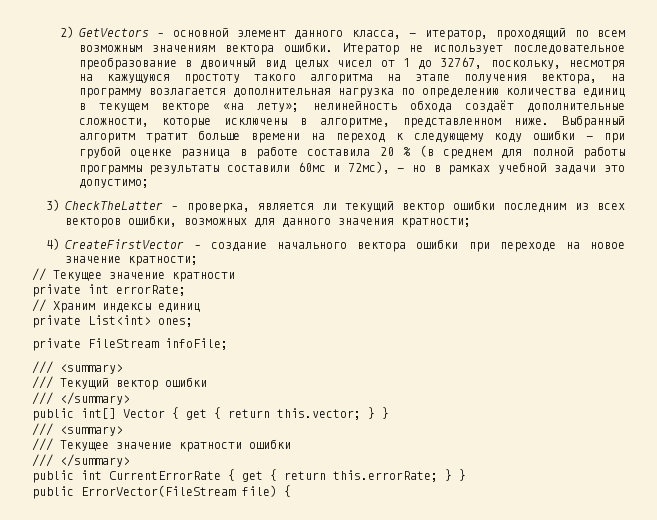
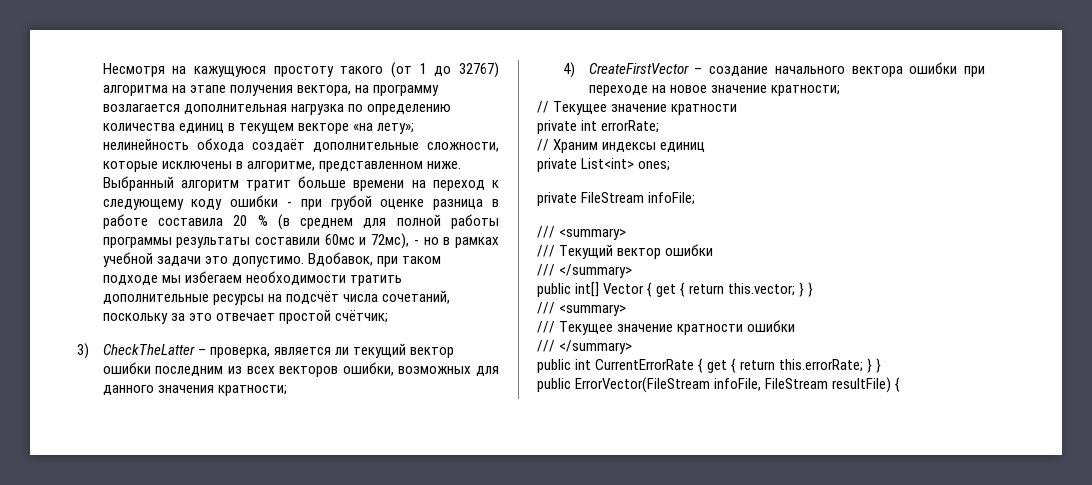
- 2) GetVectors – основной элемент данного класса, - итератор, проходящий по всем возможным значениям вектора ошибки. Итератор не использует последовательное преобразование в двоичный вид целых чисел от 1 до 32767, поскольку, несмотря на кажущуюся простоту такого алгоритма на этапе получения вектора, на программу возлагается дополнительная нагрузка по определению количества единиц в текущем векторе «на лету»; нелинейность обхода создаёт дополнительные сложности, которые исключены в алгоритме, представленном ниже.
+ Несмотря на кажущуюся простоту такого (от 1 до 32767) алгоритма на этапе получения вектора, на программу возлагается дополнительная нагрузка по определению количества единиц в текущем векторе «на лету»; нелинейность обхода создаёт дополнительные сложности, которые исключены в алгоритме, представленном ниже.
- Выбранный алгоритм тратит больше времени на переход к следующему коду ошибки - при грубой оценке разница в работе составила 20 % (в среднем для полной работы программы результаты составили 60мс и 72мс), - но в рамках учебной задачи это допустимо;
+ Выбранный алгоритм тратит больше времени на переход к следующему коду ошибки - при грубой оценке разница в работе составила 20 % (в среднем для полной работы программы результаты составили 60мс и 72мс), - но в рамках учебной задачи это допустимо. Вдобавок, при таком подходе мы избегаем необходимости тратить дополнительные ресурсы на подсчёт числа сочетаний, поскольку за это отвечает простой счётчик;
- public ErrorVector(FileStream file) {
+ public ErrorVector(FileStream infoFile, FileStream resultFile) {

